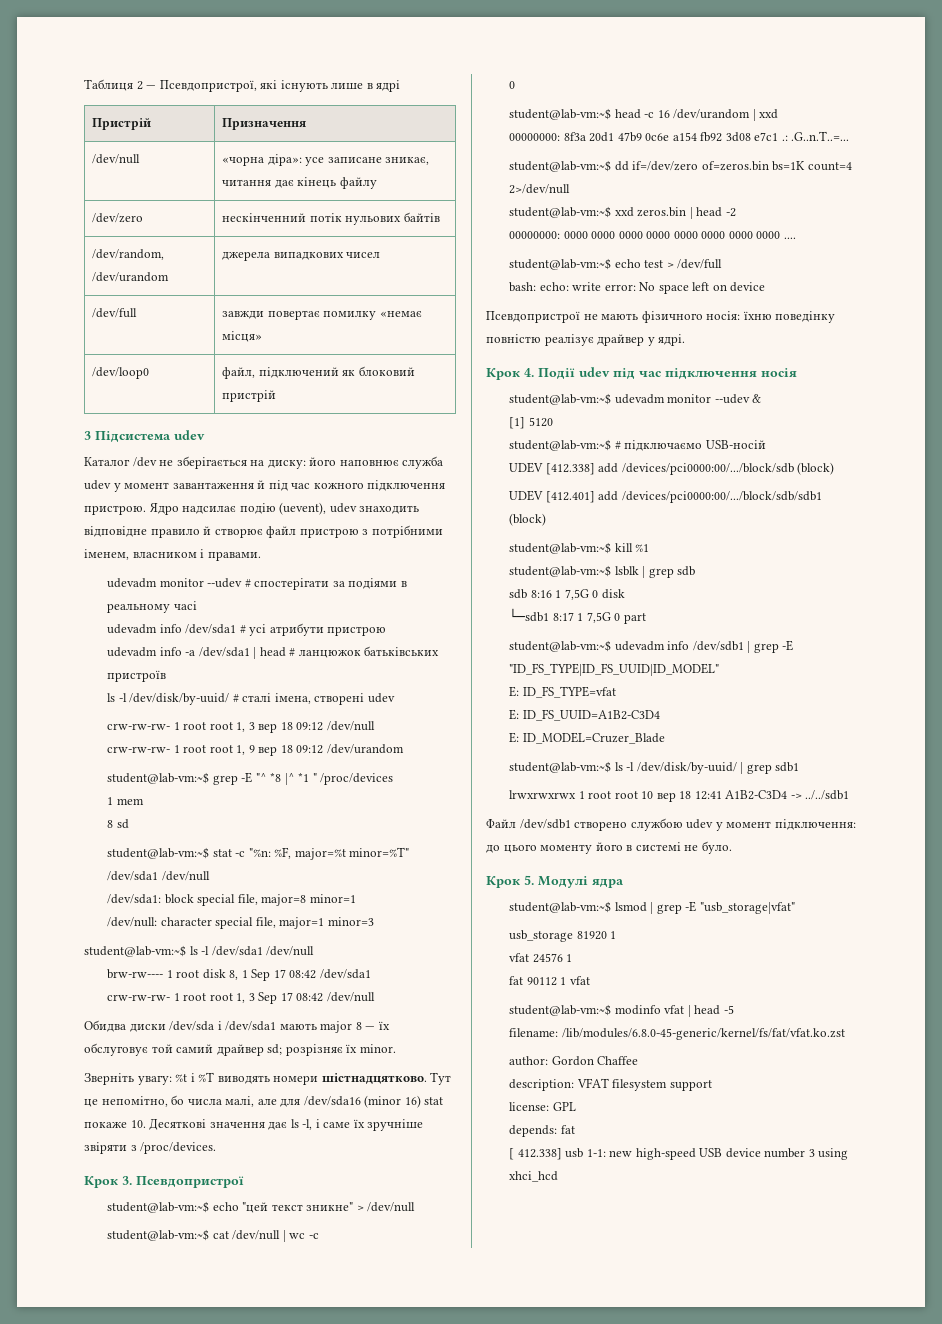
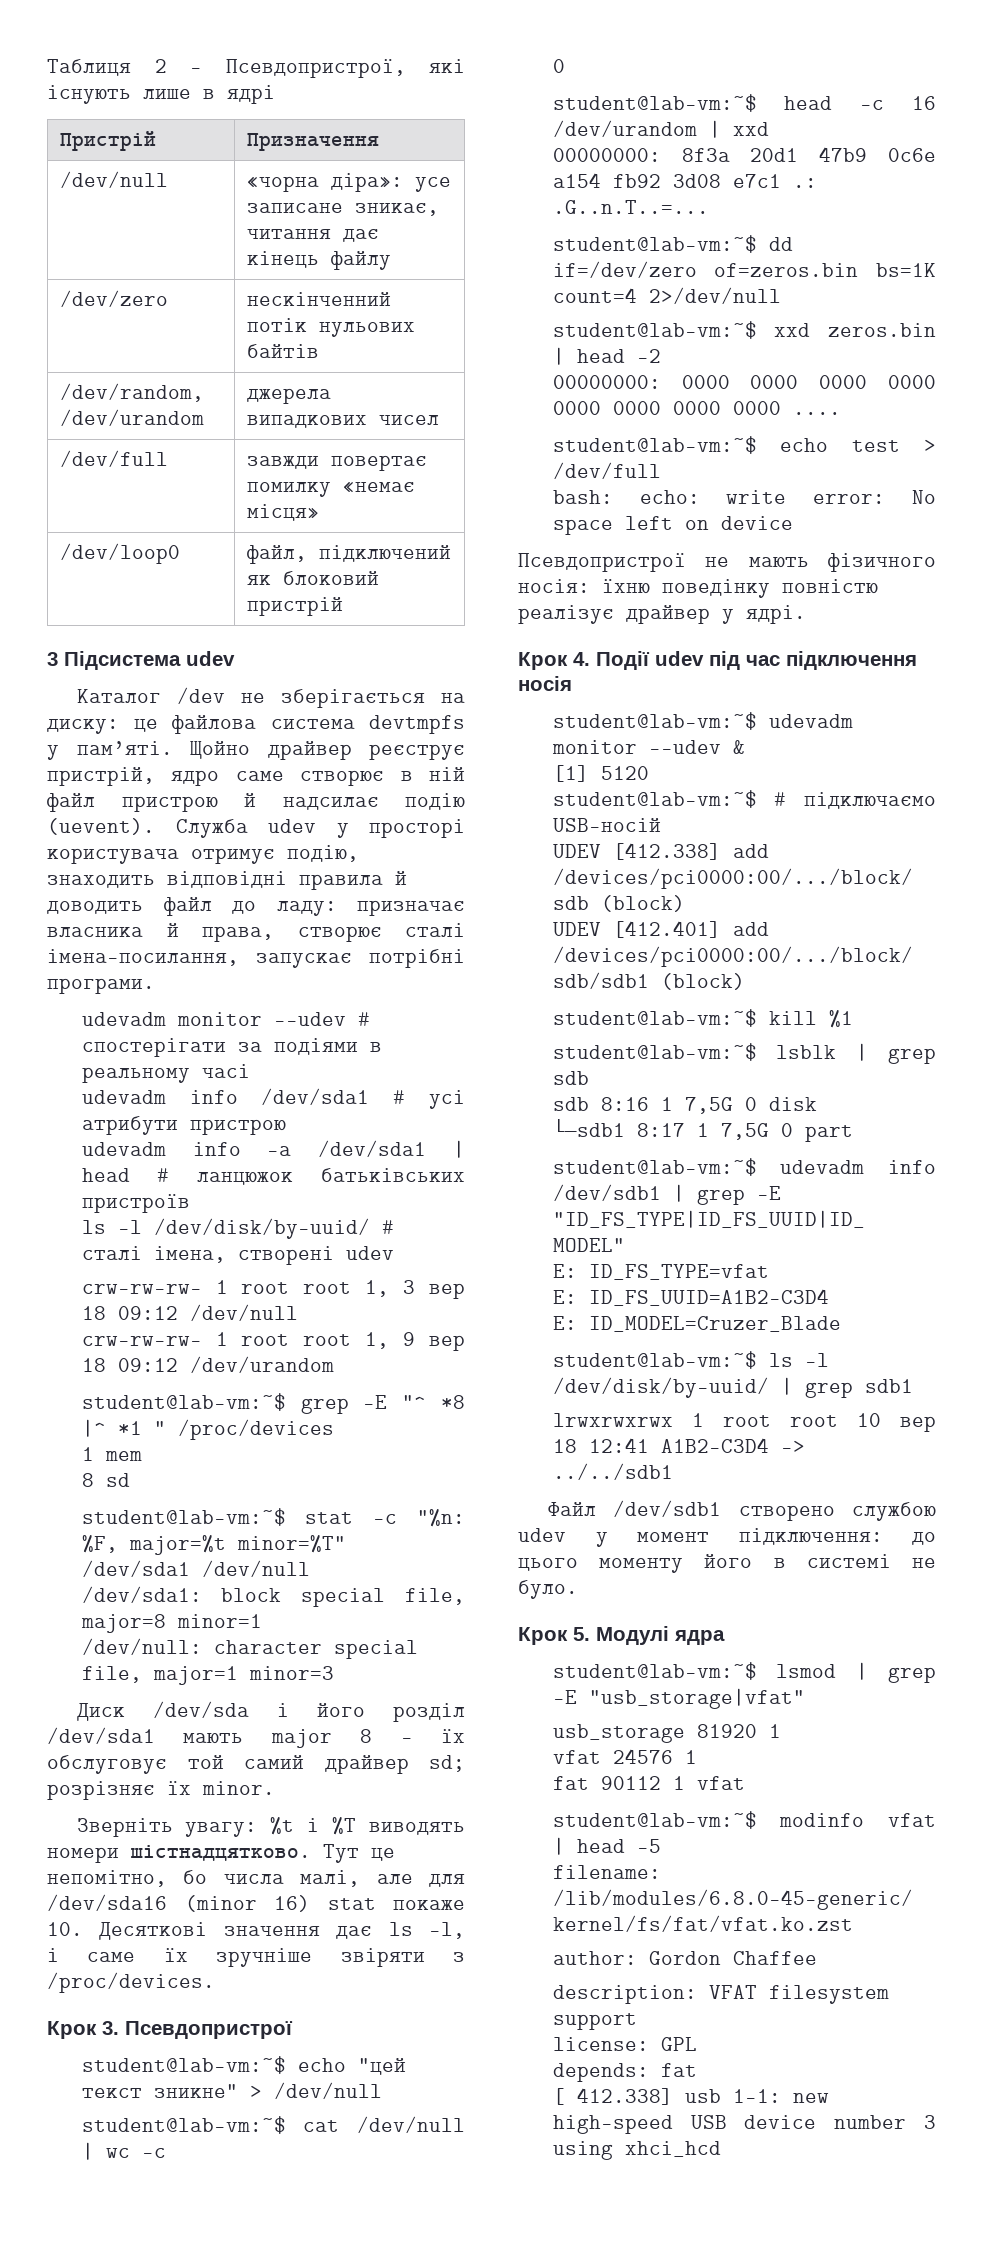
- Каталог /dev не зберігається на диску: його наповнює служба udev у момент завантаження й під час кожного підключення пристрою. Ядро надсилає подію (uevent), udev знаходить відповідне правило й створює файл пристрою з потрібними іменем, власником і правами.
+ Каталог /dev не зберігається на диску: це файлова система devtmpfs у пам’яті. Щойно драйвер реєструє пристрій, ядро саме створює в ній файл пристрою й надсилає подію (uevent). Служба udev у просторі користувача отримує подію, знаходить відповідні правила й доводить файл до ладу: призначає власника й права, створює сталі імена-посилання, запускає потрібні програми.
- student@lab-vm:~$ ls -l /dev/sda1 /dev/null
- brw-rw---- 1 root disk 8, 1 Sep 17 08:42 /dev/sda1
- crw-rw-rw- 1 root root 1, 3 Sep 17 08:42 /dev/null
- Обидва диски /dev/sda і /dev/sda1 мають major 8 — їх обслуговує той самий драйвер sd; розрізняє їх minor.
+ Диск /dev/sda і його розділ /dev/sda1 мають major 8 — їх обслуговує той самий драйвер sd; розрізняє їх minor.

